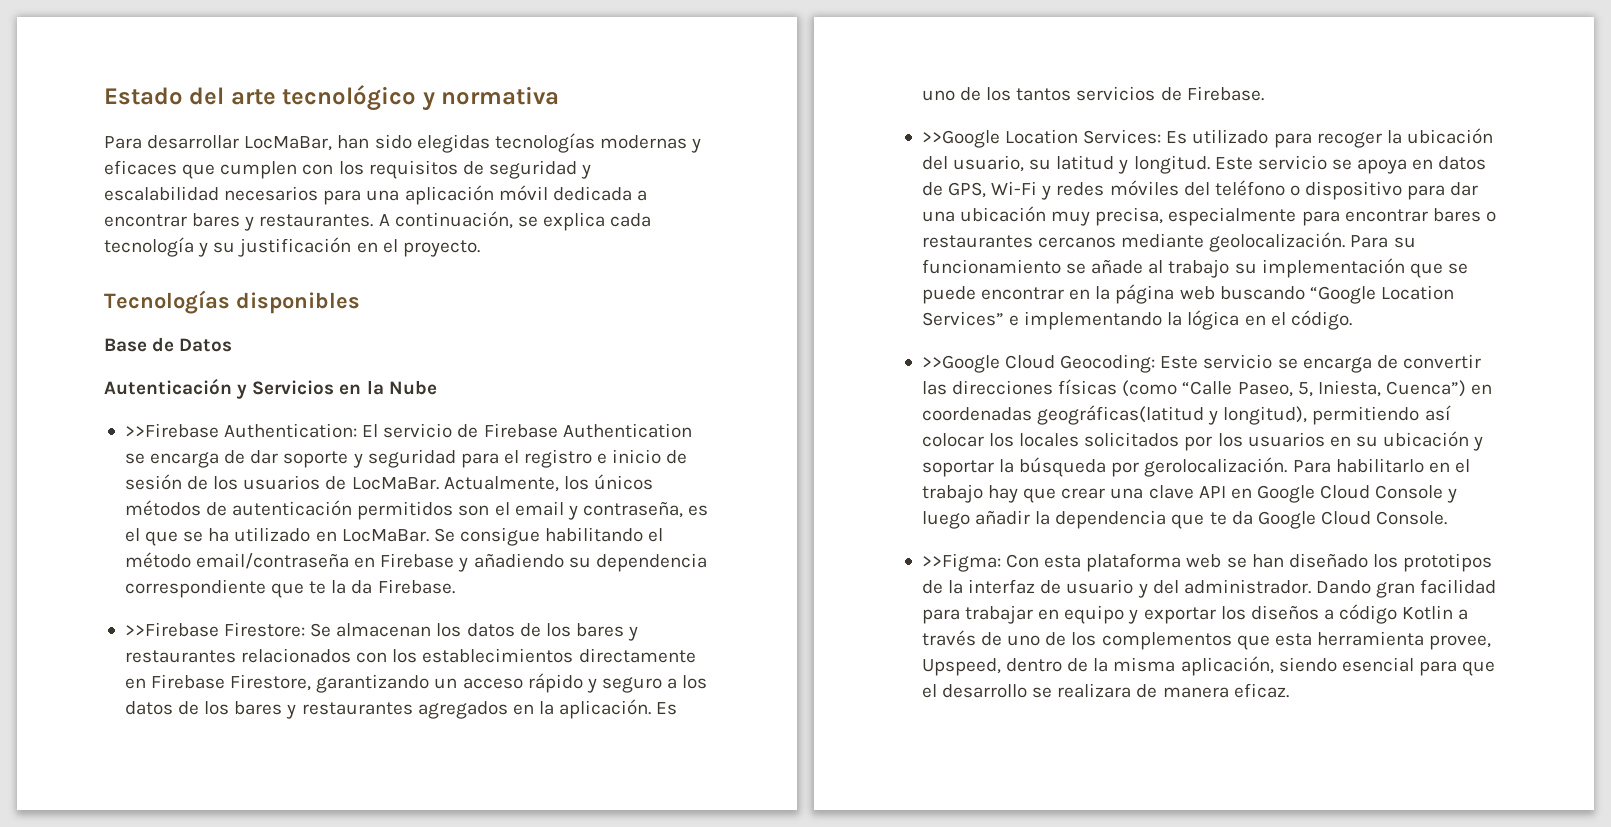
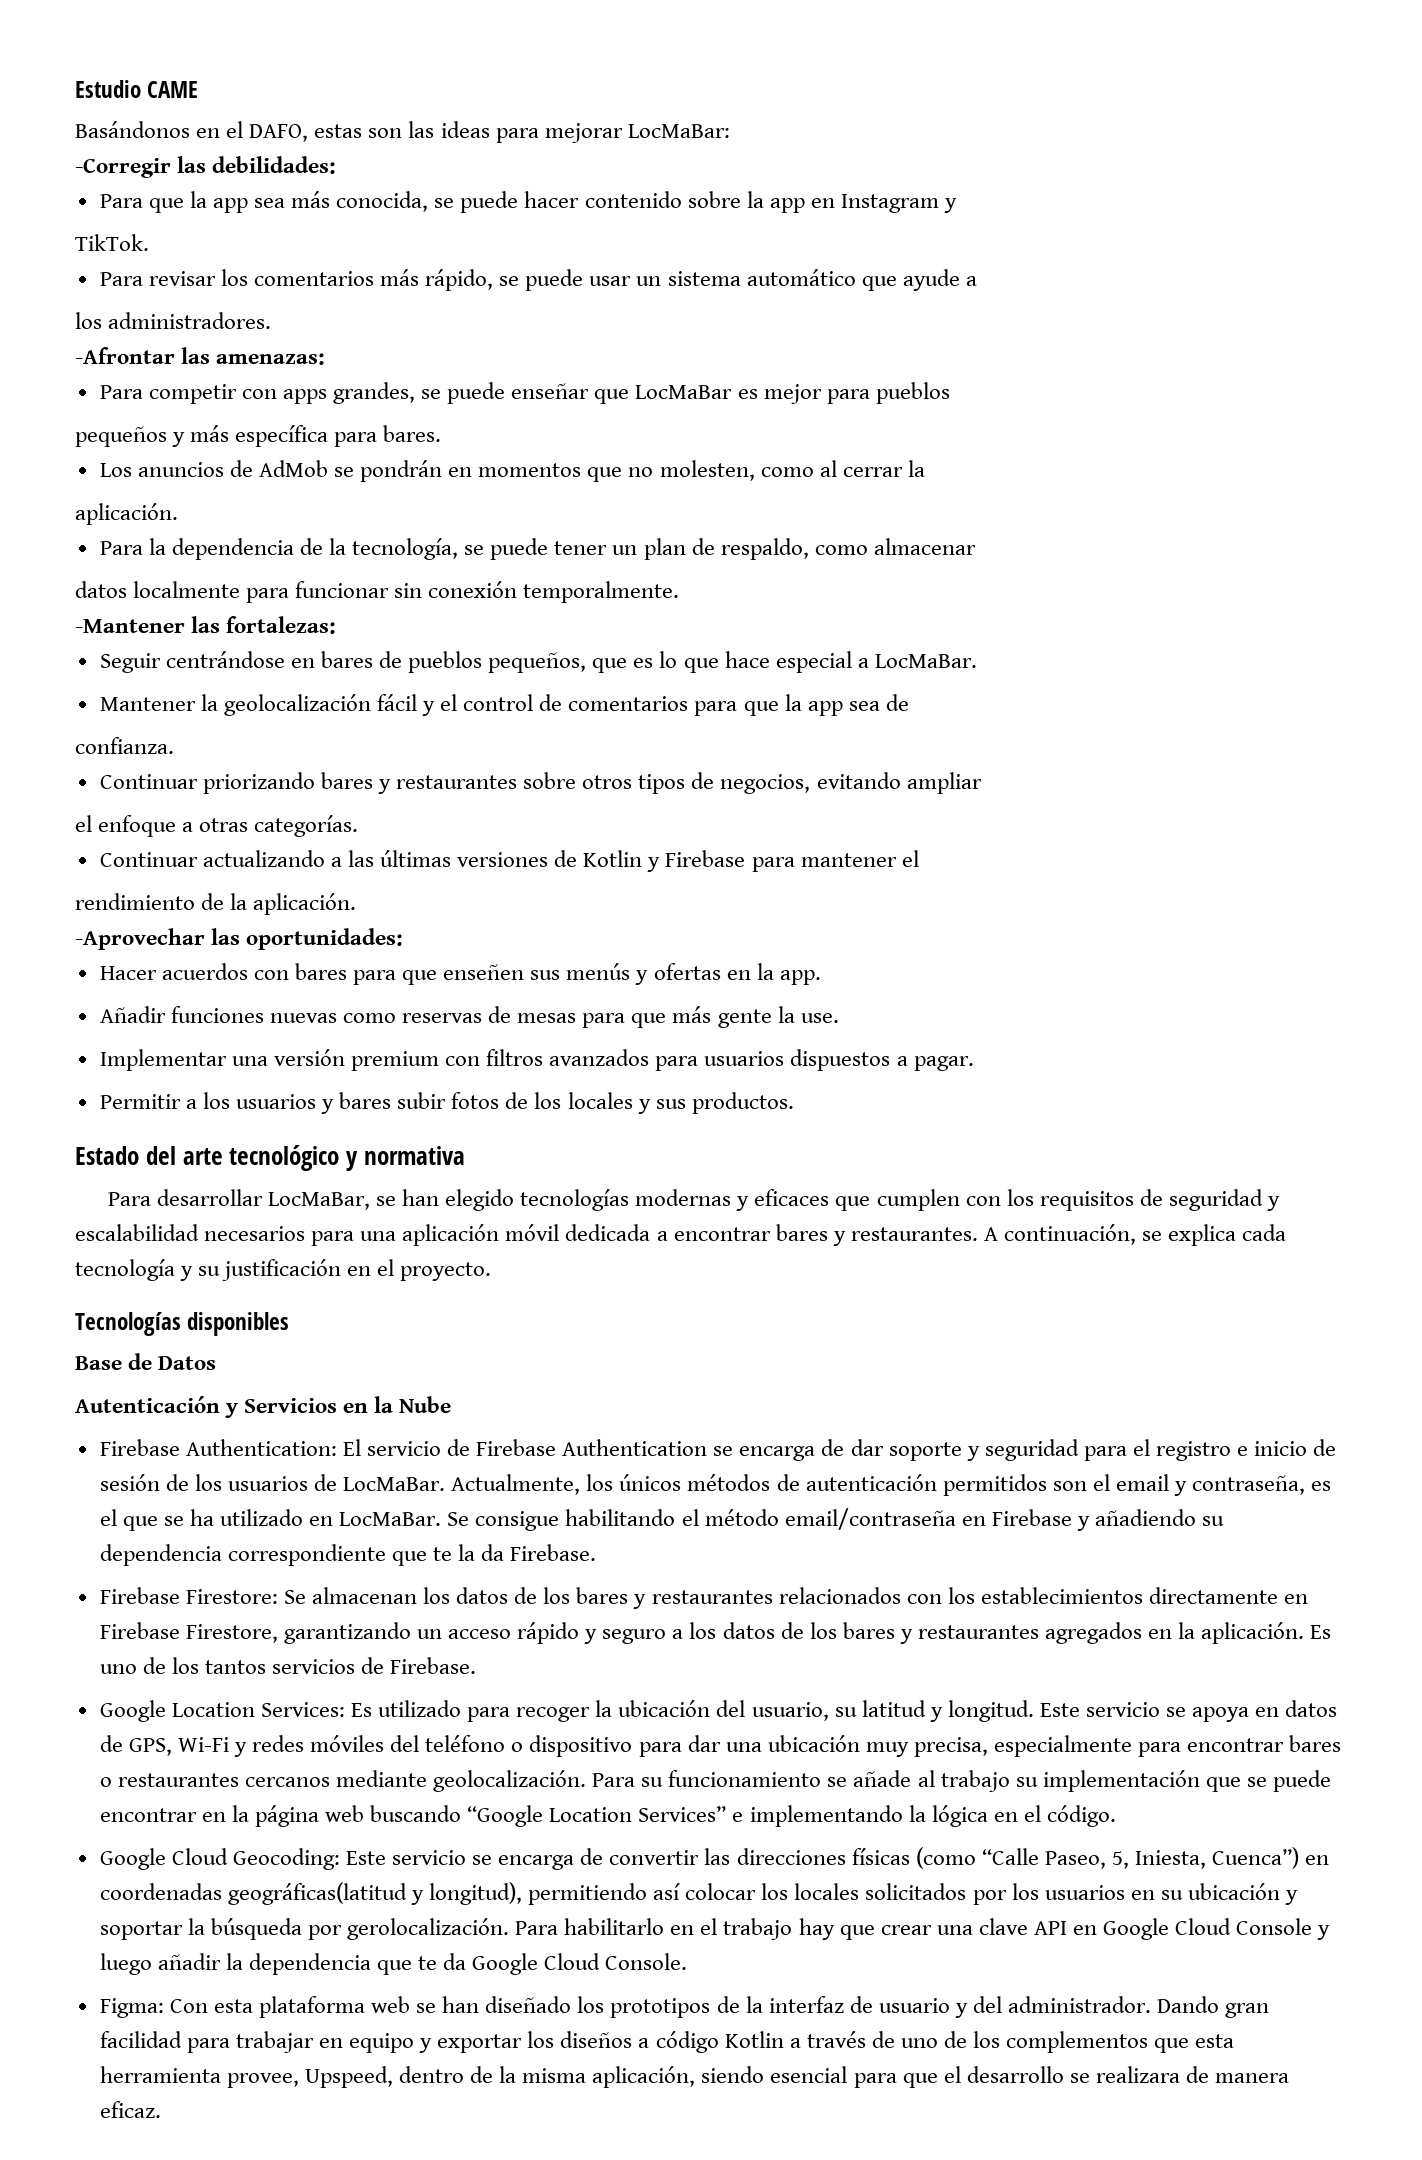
+ Estudio CAME
+ Basándonos en el DAFO, estas son las ideas para mejorar LocMaBar:
+ -Corregir las debilidades:
+ Para que la app sea más conocida, se puede hacer contenido sobre la app en Instagram y
+ TikTok.
+ Para revisar los comentarios más rápido, se puede usar un sistema automático que ayude a
+ los administradores.
+ -Afrontar las amenazas:
+ Para competir con apps grandes, se puede enseñar que LocMaBar es mejor para pueblos
+ pequeños y más específica para bares.
+ Los anuncios de AdMob se pondrán en momentos que no molesten, como al cerrar la
+ aplicación.
+ Para la dependencia de la tecnología, se puede tener un plan de respaldo, como almacenar
+ datos localmente para funcionar sin conexión temporalmente.
+ -Mantener las fortalezas:
+ Seguir centrándose en bares de pueblos pequeños, que es lo que hace especial a LocMaBar.
+ Mantener la geolocalización fácil y el control de comentarios para que la app sea de
+ confianza.
+ Continuar priorizando bares y restaurantes sobre otros tipos de negocios, evitando ampliar
+ el enfoque a otras categorías.
+ Continuar actualizando a las últimas versiones de Kotlin y Firebase para mantener el
+ rendimiento de la aplicación.
+ -Aprovechar las oportunidades:
+ Hacer acuerdos con bares para que enseñen sus menús y ofertas en la app.
+ Añadir funciones nuevas como reservas de mesas para que más gente la use.
+ Implementar una versión premium con filtros avanzados para usuarios dispuestos a pagar.
+ Permitir a los usuarios y bares subir fotos de los locales y sus productos.
- Para desarrollar LocMaBar, han sido elegidas tecnologías modernas y eficaces que cumplen con los requisitos de seguridad y escalabilidad necesarios para una aplicación móvil dedicada a encontrar bares y restaurantes.
+ Para desarrollar LocMaBar, se han elegido tecnologías modernas y eficaces que cumplen con los requisitos de seguridad y escalabilidad necesarios para una aplicación móvil dedicada a encontrar bares y restaurantes.
- >>Firebase Authentication: El servicio de Firebase Authentication se encarga de dar soporte y seguridad para el registro e inicio de sesión de los usuarios de LocMaBar.
+ Firebase Authentication: El servicio de Firebase Authentication se encarga de dar soporte y seguridad para el registro e inicio de sesión de los usuarios de LocMaBar.
- >>Firebase Firestore: Se almacenan los datos de los bares y restaurantes relacionados con los establecimientos directamente en Firebase Firestore, garantizando un acceso rápido y seguro a los datos de los bares y restaurantes agregados en la aplicación.
+ Firebase Firestore: Se almacenan los datos de los bares y restaurantes relacionados con los establecimientos directamente en Firebase Firestore, garantizando un acceso rápido y seguro a los datos de los bares y restaurantes agregados en la aplicación.
- >>Google Location Services: Es utilizado para recoger la ubicación del usuario, su latitud y longitud.
+ Google Location Services: Es utilizado para recoger la ubicación del usuario, su latitud y longitud.
- >>Google Cloud Geocoding: Este servicio se encarga de convertir las direcciones físicas (como “Calle Paseo, 5, Iniesta, Cuenca”) en coordenadas geográficas(latitud y longitud), permitiendo así colocar los locales solicitados por los usuarios en su ubicación y soportar la búsqueda por gerolocalización.
+ Google Cloud Geocoding: Este servicio se encarga de convertir las direcciones físicas (como “Calle Paseo, 5, Iniesta, Cuenca”) en coordenadas geográficas(latitud y longitud), permitiendo así colocar los locales solicitados por los usuarios en su ubicación y soportar la búsqueda por gerolocalización.
- >>Figma: Con esta plataforma web se han diseñado los prototipos de la interfaz de usuario y del administrador.
+ Figma: Con esta plataforma web se han diseñado los prototipos de la interfaz de usuario y del administrador.

